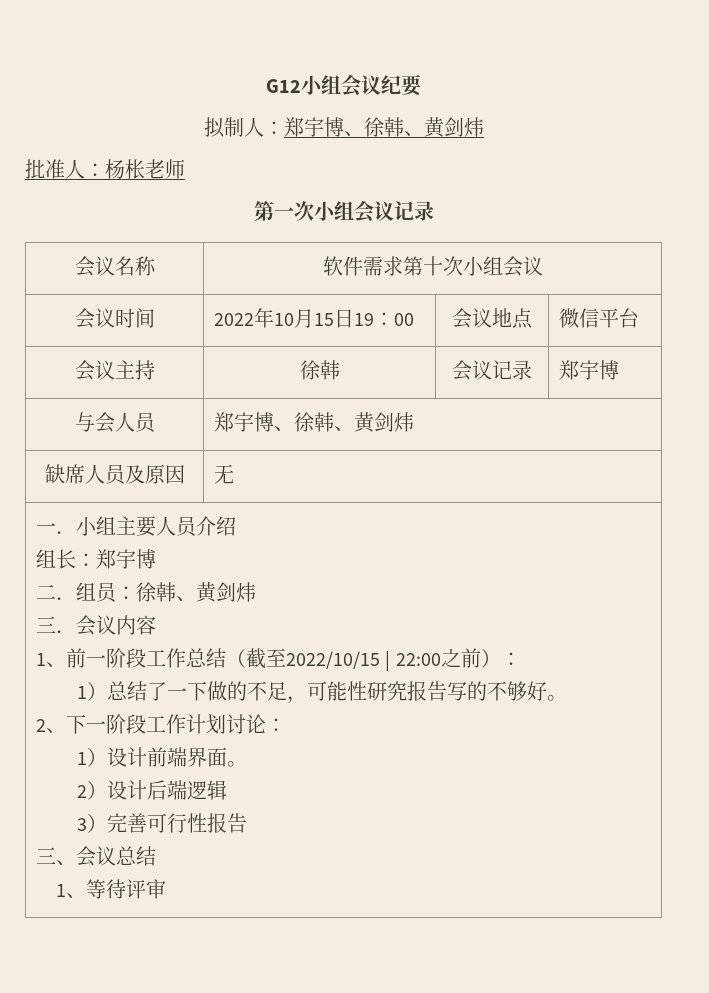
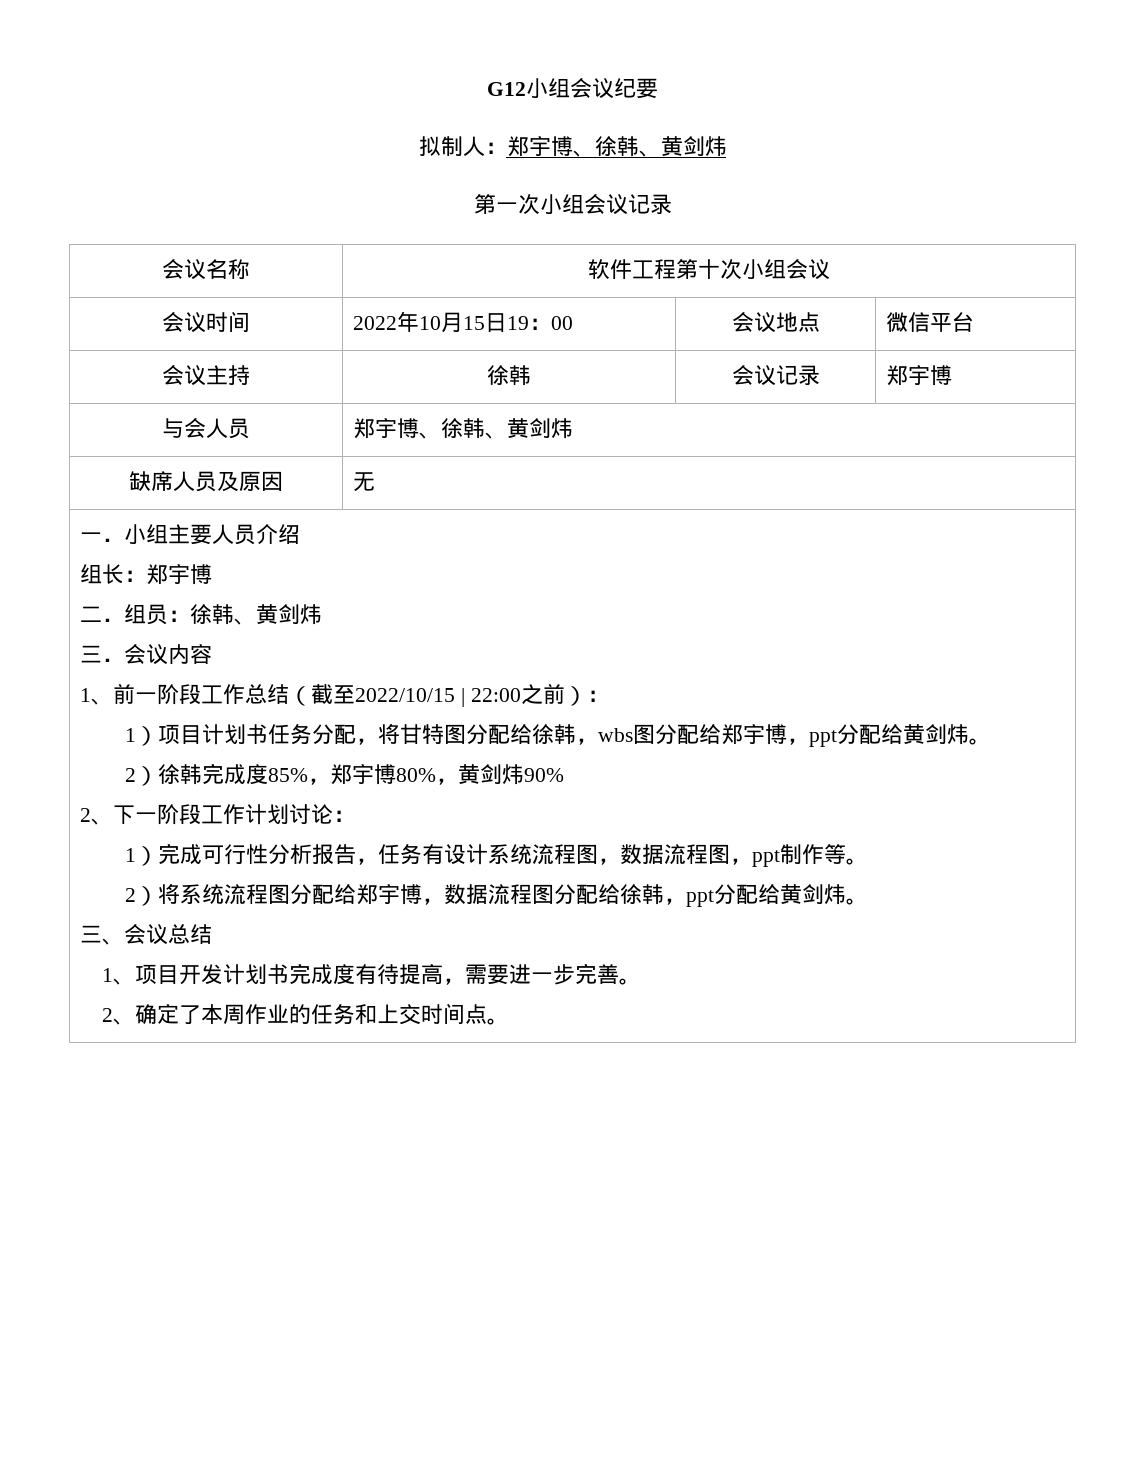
- 批准人：杨枨老师
- 会议名称 | 软件需求第十次小组会议
+ 会议名称 | 软件工程第十次小组会议
- 1）总结了一下做的不足，可能性研究报告写的不够好。
+ 1）项目计划书任务分配，将甘特图分配给徐韩，wbs图分配给郑宇博，ppt分配给黄剑炜。
+ 2）徐韩完成度85%，郑宇博80%，黄剑炜90%
- 1）设计前端界面。
- 2）设计后端逻辑
- 3）完善可行性报告
+ 1）完成可行性分析报告，任务有设计系统流程图，数据流程图，ppt制作等。
+ 2）将系统流程图分配给郑宇博，数据流程图分配给徐韩，ppt分配给黄剑炜。
- 1、等待评审
+ 1、项目开发计划书完成度有待提高，需要进一步完善。
+ 2、确定了本周作业的任务和上交时间点。

